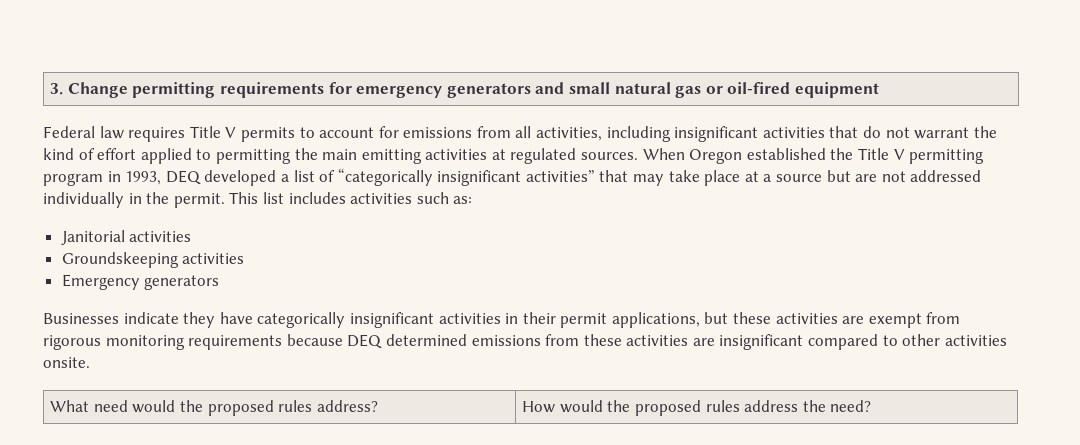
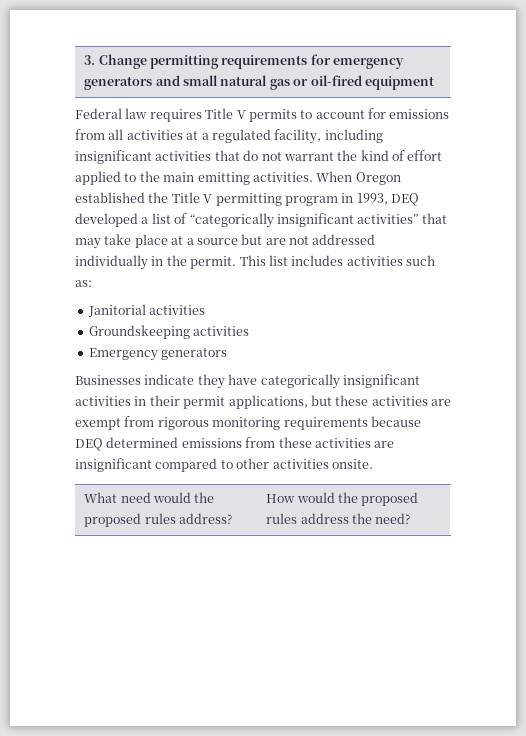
- Federal law requires Title V permits to account for emissions from all activities, including insignificant activities that do not warrant the kind of effort applied to permitting the main emitting activities at regulated sources.
+ Federal law requires Title V permits to account for emissions from all activities at a regulated facility, including insignificant activities that do not warrant the kind of effort applied to the main emitting activities.

